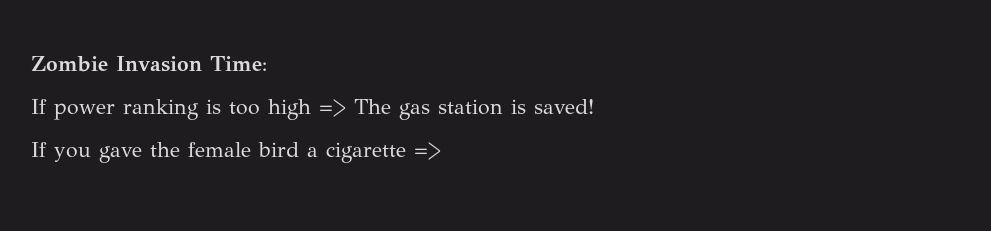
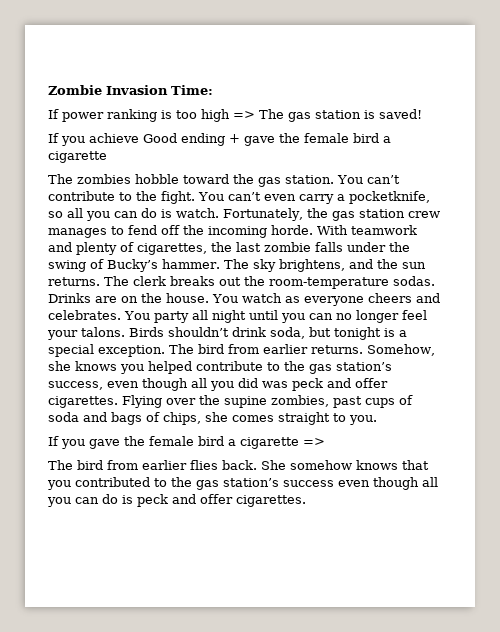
+ If you achieve Good ending + gave the female bird a cigarette
+ The zombies hobble toward the gas station. You can’t contribute to the fight. You can’t even carry a pocketknife, so all you can do is watch. Fortunately, the gas station crew manages to fend off the incoming horde. With teamwork and plenty of cigarettes, the last zombie falls under the swing of Bucky’s hammer. The sky brightens, and the sun returns. The clerk breaks out the room-temperature sodas. Drinks are on the house. You watch as everyone cheers and celebrates. You party all night until you can no longer feel your talons. Birds shouldn’t drink soda, but tonight is a special exception. The bird from earlier returns. Somehow, she knows you helped contribute to the gas station’s success, even though all you did was peck and offer cigarettes. Flying over the supine zombies, past cups of soda and bags of chips, she comes straight to you.
+ The bird from earlier flies back. She somehow knows that you contributed to the gas station’s success even though all you can do is peck and offer cigarettes.

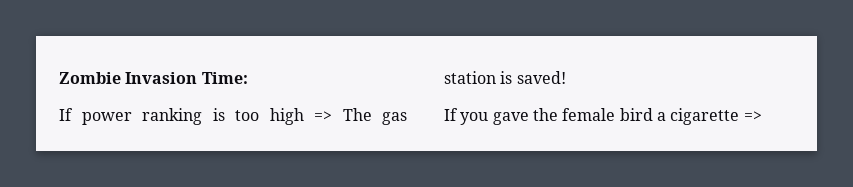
- If you achieve Good ending + gave the female bird a cigarette
- The zombies hobble toward the gas station. You can’t contribute to the fight. You can’t even carry a pocketknife, so all you can do is watch. Fortunately, the gas station crew manages to fend off the incoming horde. With teamwork and plenty of cigarettes, the last zombie falls under the swing of Bucky’s hammer. The sky brightens, and the sun returns. The clerk breaks out the room-temperature sodas. Drinks are on the house. You watch as everyone cheers and celebrates. You party all night until you can no longer feel your talons. Birds shouldn’t drink soda, but tonight is a special exception. The bird from earlier returns. Somehow, she knows you helped contribute to the gas station’s success, even though all you did was peck and offer cigarettes. Flying over the supine zombies, past cups of soda and bags of chips, she comes straight to you.
- The bird from earlier flies back. She somehow knows that you contributed to the gas station’s success even though all you can do is peck and offer cigarettes.

